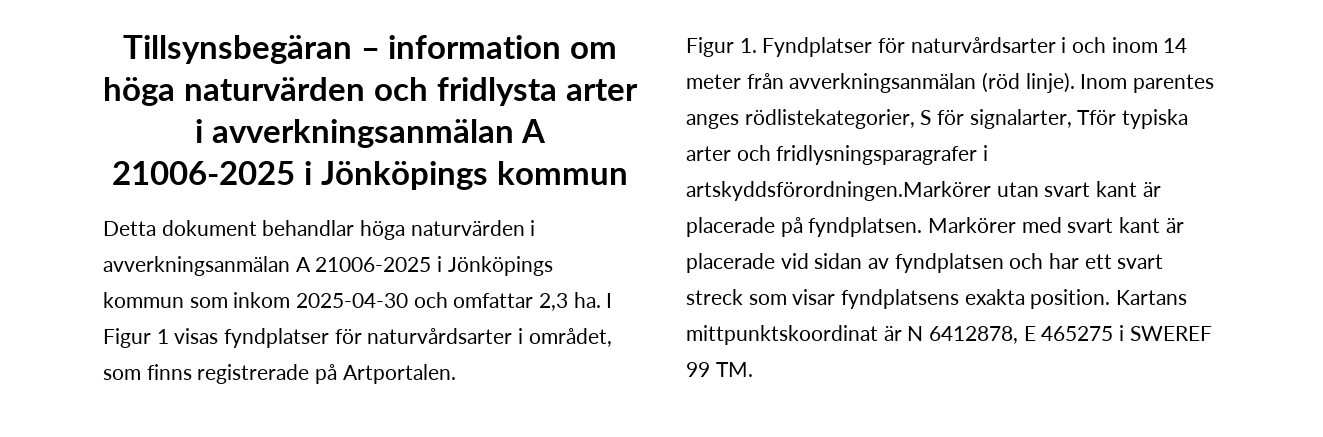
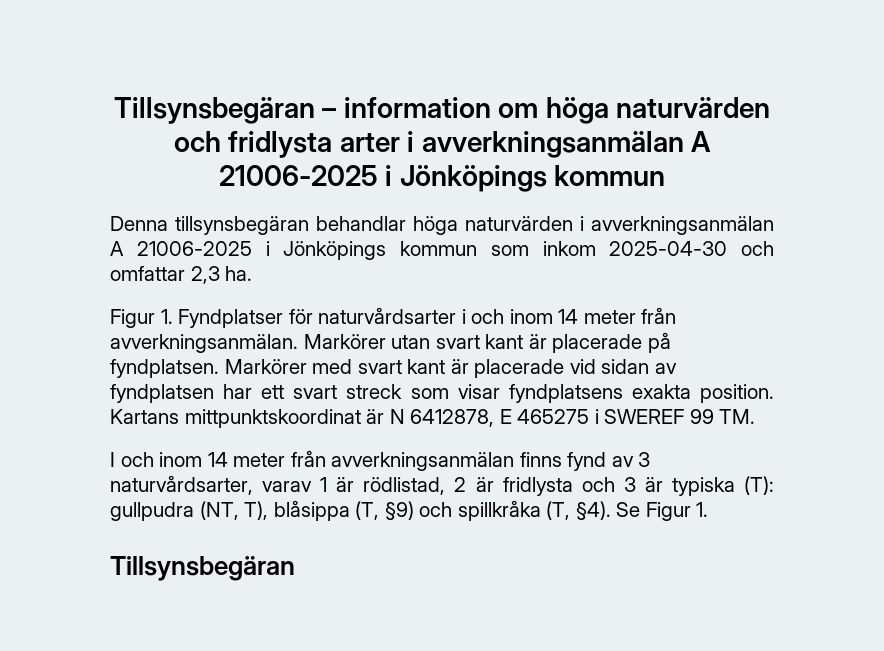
- Detta dokument behandlar höga naturvärden i avverkningsanmälan A 21006-2025 i Jönköpings kommun som inkom 2025-04-30 och omfattar 2,3 ha. I Figur 1 visas fyndplatser för naturvårdsarter i området, som finns registrerade på Artportalen.
+ Denna tillsynsbegäran behandlar höga naturvärden i avverkningsanmälan A 21006-2025 i Jönköpings kommun som inkom 2025-04-30 och omfattar 2,3 ha.
- Figur 1. Fyndplatser för naturvårdsarter i och inom 14 meter från avverkningsanmälan (röd linje). Inom parentes anges rödlistekategorier, S för signalarter, Tför typiska arter och fridlysningsparagrafer i artskyddsförordningen.Markörer utan svart kant är placerade på fyndplatsen.
+ Figur 1. Fyndplatser för naturvårdsarter i och inom 14 meter från avverkningsanmälan. Markörer utan svart kant är placerade på fyndplatsen.
- Markörer med svart kant är placerade vid sidan av fyndplatsen och har ett svart streck som visar fyndplatsens exakta position.
+ Markörer med svart kant är placerade vid sidan av fyndplatsen har ett svart streck som visar fyndplatsens exakta position.
+ I och inom 14 meter från avverkningsanmälan finns fynd av 3 naturvårdsarter, varav 1 är rödlistad, 2 är fridlysta och 3 är typiska (T): gullpudra (NT, T), blåsippa (T, §9) och spillkråka (T, §4). Se Figur 1.
+ Tillsynsbegäran

